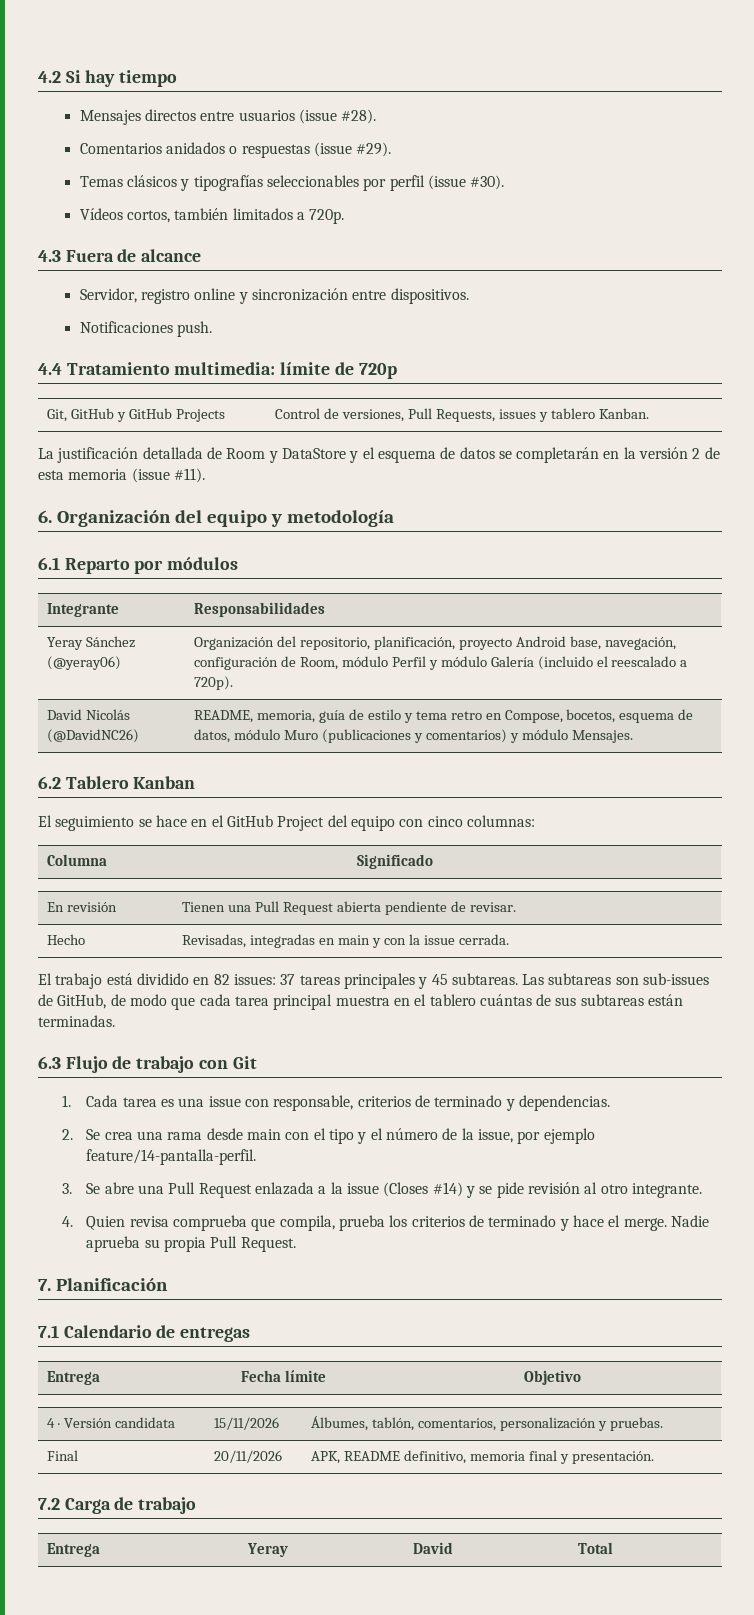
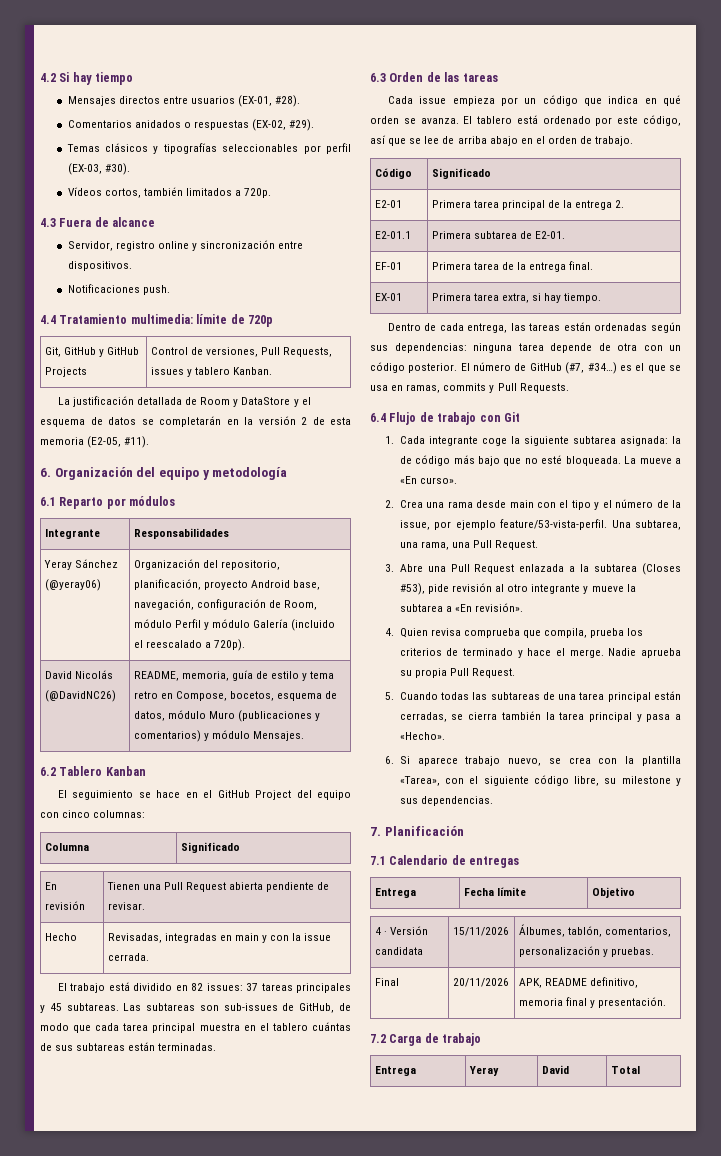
- Mensajes directos entre usuarios (issue #28).
+ Mensajes directos entre usuarios (EX-01, #28).
- Comentarios anidados o respuestas (issue #29).
+ Comentarios anidados o respuestas (EX-02, #29).
- Temas clásicos y tipografías seleccionables por perfil (issue #30).
+ Temas clásicos y tipografías seleccionables por perfil (EX-03, #30).
- La justificación detallada de Room y DataStore y el esquema de datos se completarán en la versión 2 de esta memoria (issue #11).
+ La justificación detallada de Room y DataStore y el esquema de datos se completarán en la versión 2 de esta memoria (E2-05, #11).
- 6.3 Flujo de trabajo con Git
+ 6.3 Orden de las tareas
+ Cada issue empieza por un código que indica en qué orden se avanza. El tablero está ordenado por este código, así que se lee de arriba abajo en el orden de trabajo.
+ Código | Significado
+ E2-01 | Primera tarea principal de la entrega 2.
+ E2-01.1 | Primera subtarea de E2-01.
+ EF-01 | Primera tarea de la entrega final.
+ EX-01 | Primera tarea extra, si hay tiempo.
+ Dentro de cada entrega, las tareas están ordenadas según sus dependencias: ninguna tarea depende de otra con un código posterior. El número de GitHub (#7, #34…) es el que se usa en ramas, commits y Pull Requests.
+ 6.4 Flujo de trabajo con Git
- 1. Cada tarea es una issue con responsable, criterios de terminado y dependencias.
- 2. Se crea una rama desde main con el tipo y el número de la issue, por ejemplo feature/14-pantalla-perfil.
+ 1. Cada integrante coge la siguiente subtarea asignada: la de código más bajo que no esté bloqueada. La mueve a «En curso».
+ 2. Crea una rama desde main con el tipo y el número de la issue, por ejemplo feature/53-vista-perfil. Una subtarea, una rama, una Pull Request.
- 3. Se abre una Pull Request enlazada a la issue (Closes #14) y se pide revisión al otro integrante.
+ 3. Abre una Pull Request enlazada a la subtarea (Closes #53), pide revisión al otro integrante y mueve la subtarea a «En revisión».
+ 5. Cuando todas las subtareas de una tarea principal están cerradas, se cierra también la tarea principal y pasa a «Hecho».
+ 6. Si aparece trabajo nuevo, se crea con la plantilla «Tarea», con el siguiente código libre, su milestone y sus dependencias.

